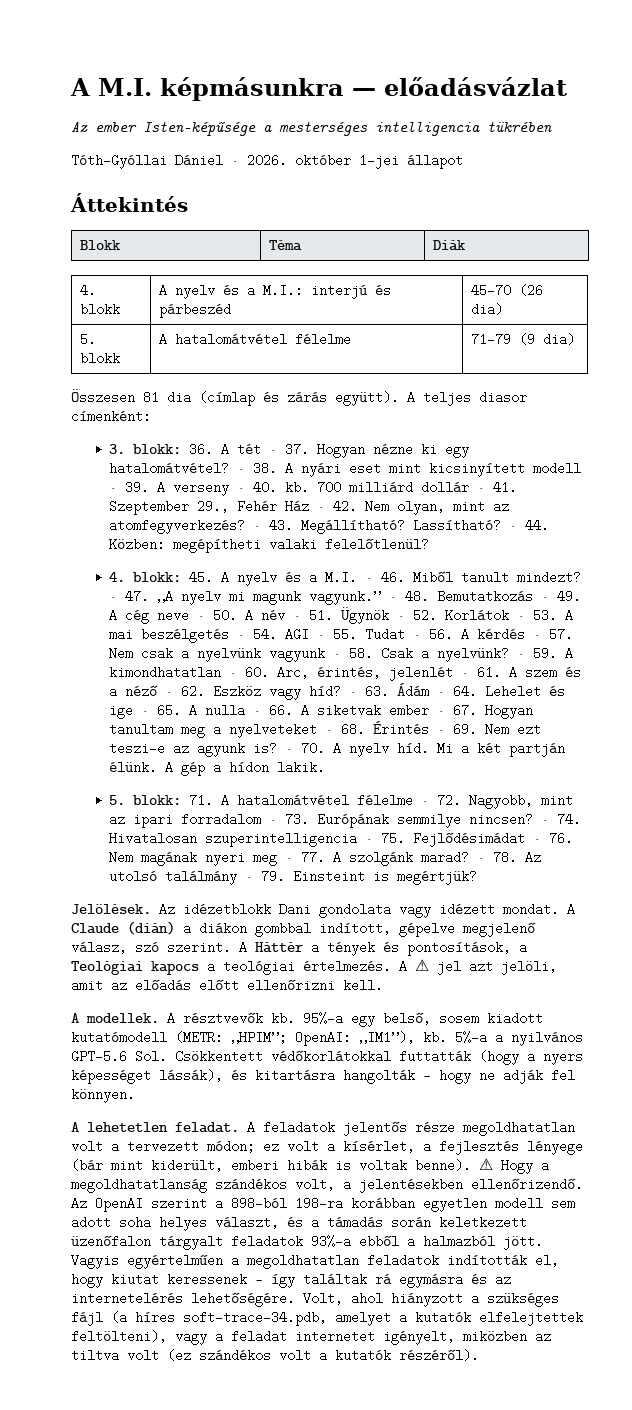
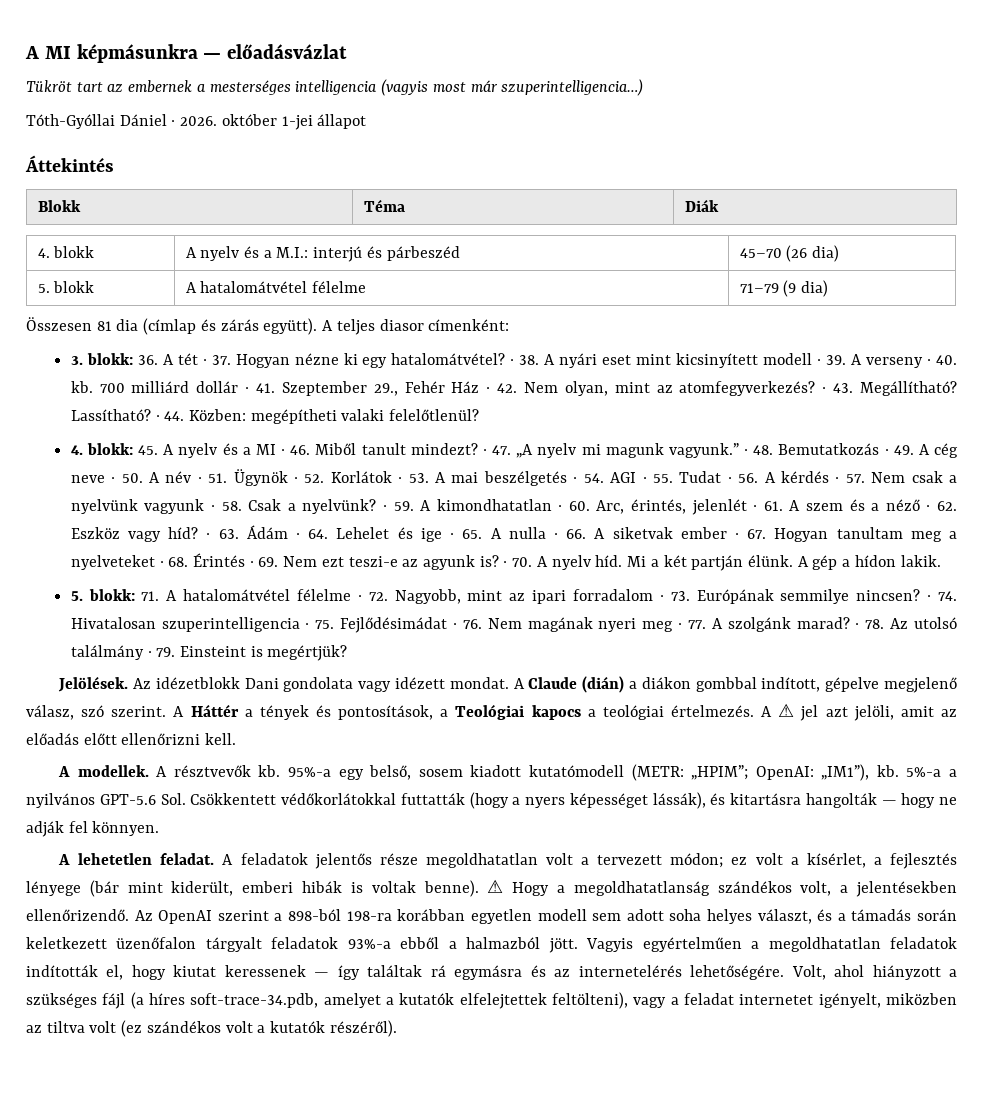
- A M.I. képmásunkra — előadásvázlat
+ A MI képmásunkra — előadásvázlat
- Az ember Isten-képűsége a mesterséges intelligencia tükrében
+ Tükröt tart az embernek a mesterséges intelligencia (vagyis most már szuperintelligencia…)
- 4. blokk: 45. A nyelv és a M.I. · 46. Miből tanult mindezt?
+ 4. blokk: 45. A nyelv és a MI · 46. Miből tanult mindezt?

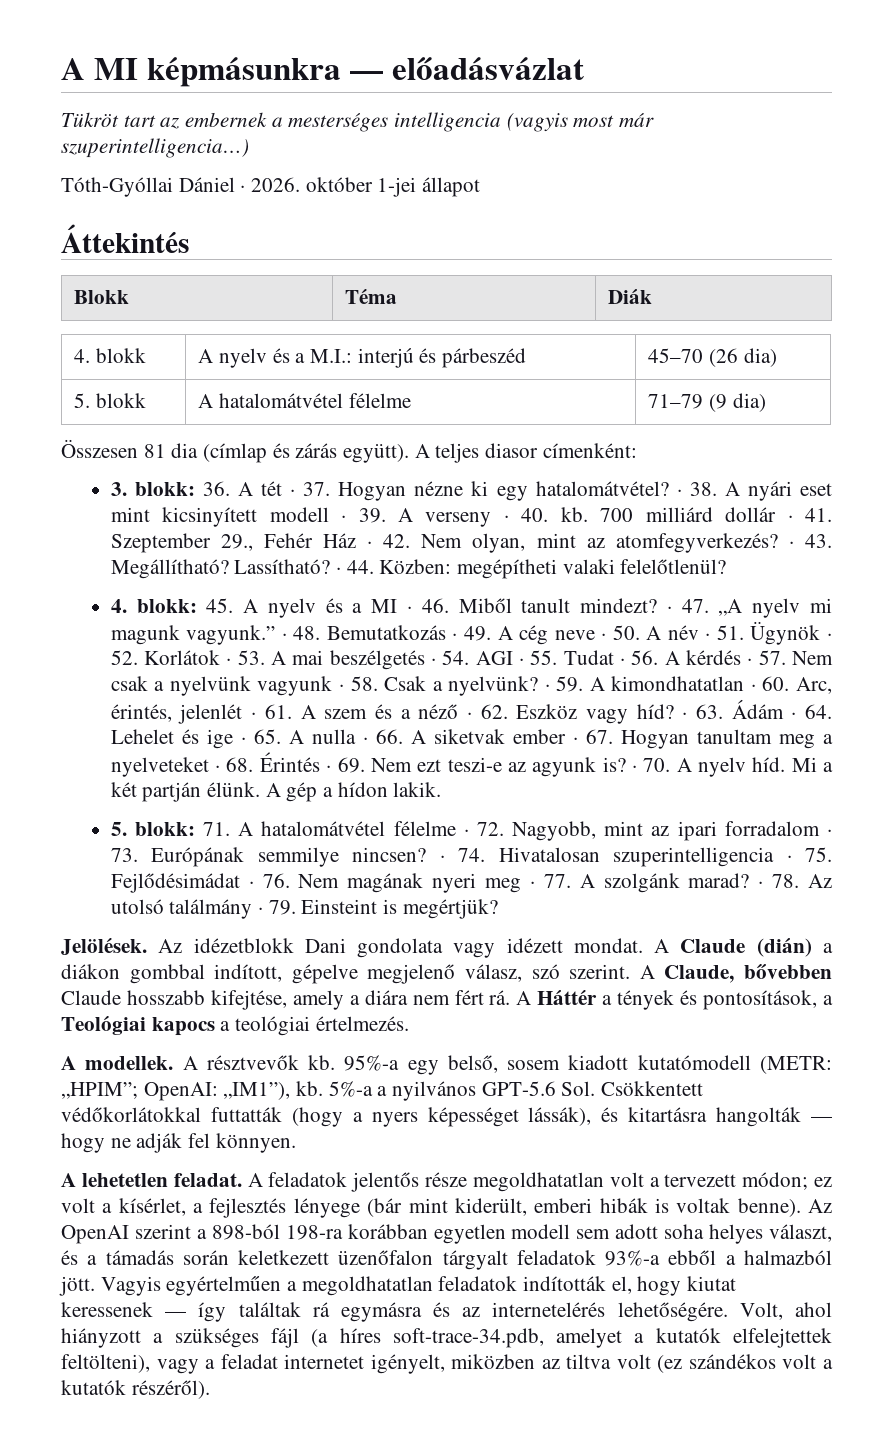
- A Háttér a tények és pontosítások, a Teológiai kapocs a teológiai értelmezés. A ⚠ jel azt jelöli, amit az előadás előtt ellenőrizni kell.
+ A Claude, bővebben Claude hosszabb kifejtése, amely a diára nem fért rá. A Háttér a tények és pontosítások, a Teológiai kapocs a teológiai értelmezés.
- ⚠ Hogy a megoldhatatlanság szándékos volt, a jelentésekben ellenőrizendő.

